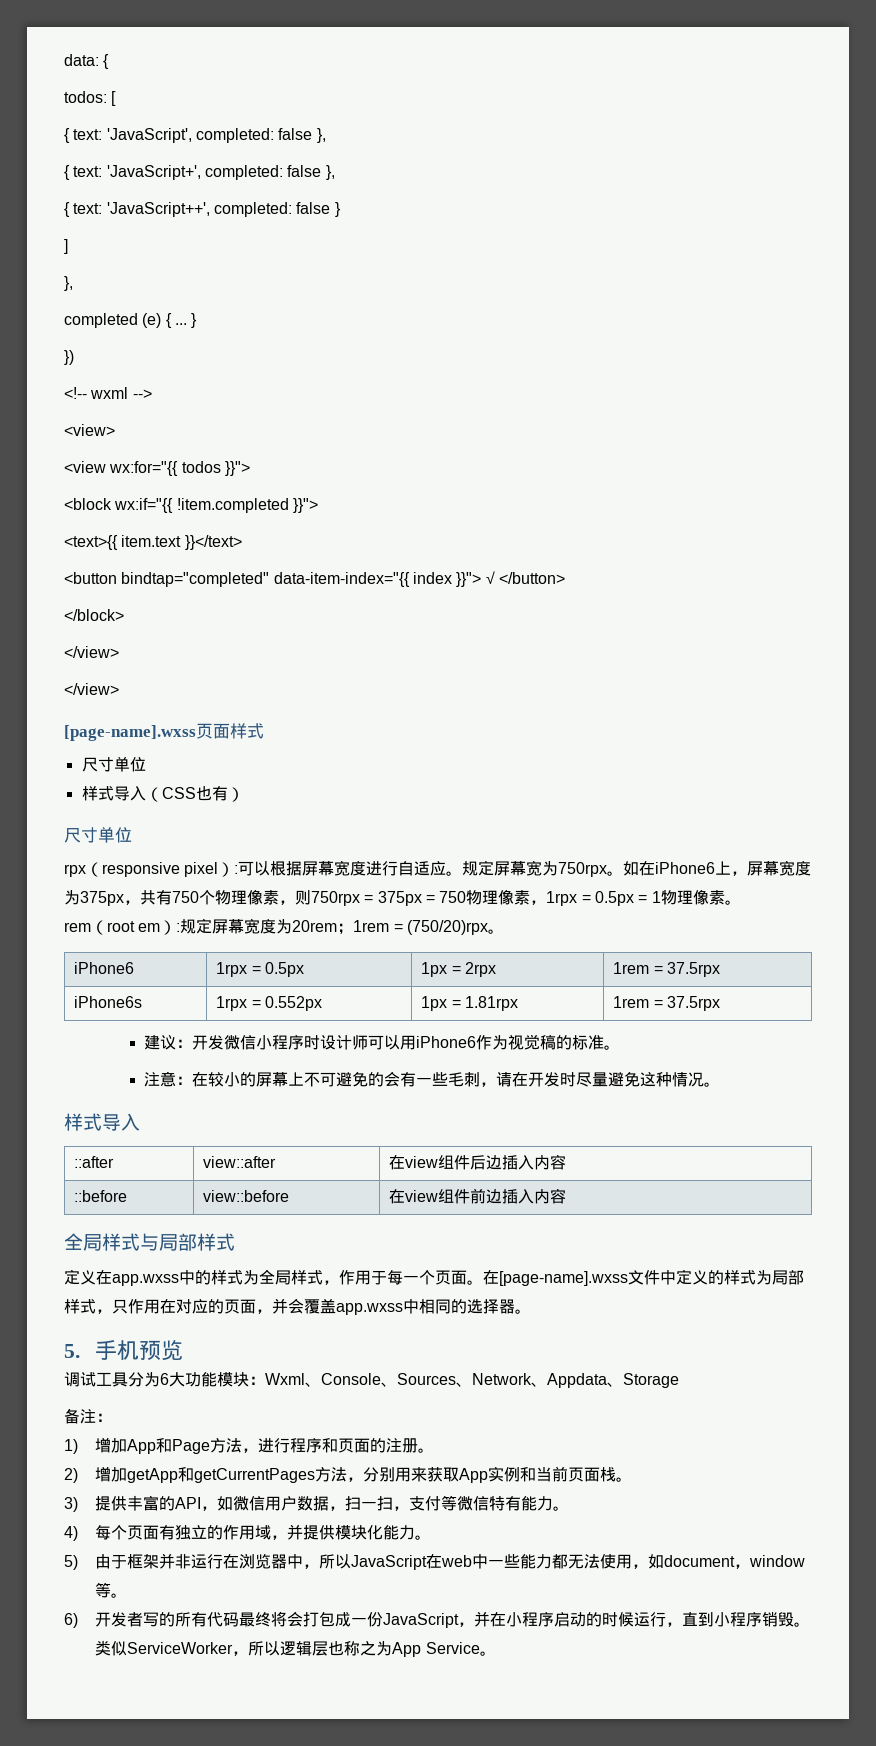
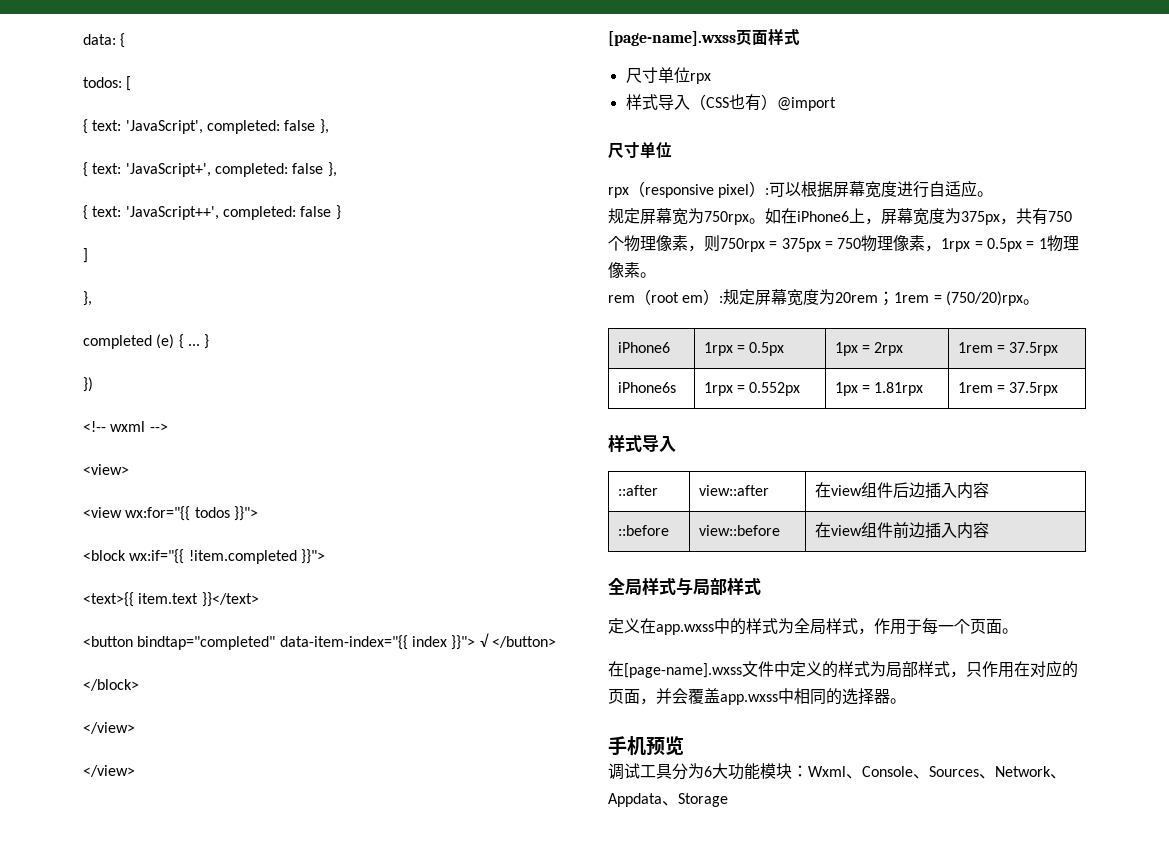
  [page-name].wxss页面样式
- 尺寸单位
+ 尺寸单位rpx
- 样式导入（CSS也有）
+ 样式导入（CSS也有）@import
- rpx（responsive pixel）:可以根据屏幕宽度进行自适应。规定屏幕宽为750rpx。
+ rpx（responsive pixel）:可以根据屏幕宽度进行自适应。
+ 规定屏幕宽为750rpx。
- 建议：开发微信小程序时设计师可以用iPhone6作为视觉稿的标准。
- 注意：在较小的屏幕上不可避免的会有一些毛刺，请在开发时尽量避免这种情况。
- 定义在app.wxss中的样式为全局样式，作用于每一个页面。在[page-name].wxss文件中定义的样式为局部样式，只作用在对应的页面，并会覆盖app.wxss中相同的选择器。
+ 定义在app.wxss中的样式为全局样式，作用于每一个页面。
+ 在[page-name].wxss文件中定义的样式为局部样式，只作用在对应的页面，并会覆盖app.wxss中相同的选择器。
- 5.手机预览
+ 手机预览
- 备注：
- 1)增加App和Page方法，进行程序和页面的注册。
- 2)增加getApp和getCurrentPages方法，分别用来获取App实例和当前页面栈。
- 3)提供丰富的API，如微信用户数据，扫一扫，支付等微信特有能力。
- 4)每个页面有独立的作用域，并提供模块化能力。
- 5)由于框架并非运行在浏览器中，所以JavaScript在web中一些能力都无法使用，如document，window等。
- 6)开发者写的所有代码最终将会打包成一份JavaScript，并在小程序启动的时候运行，直到小程序销毁。类似ServiceWorker，所以逻辑层也称之为App Service。

